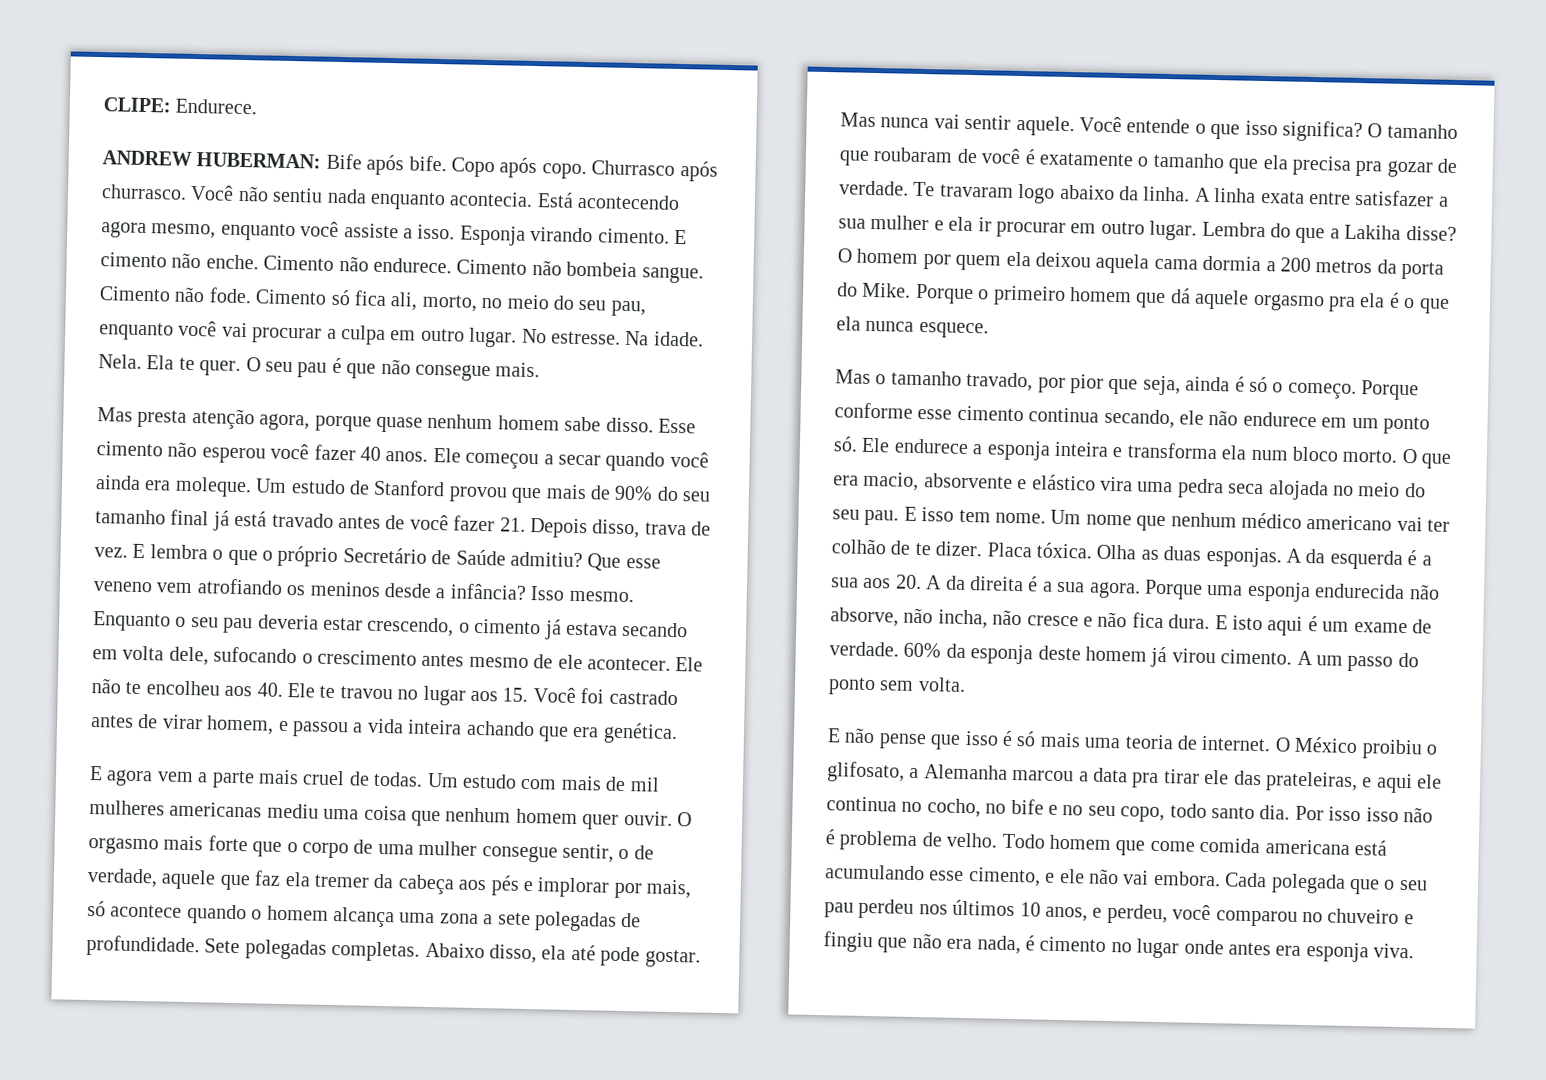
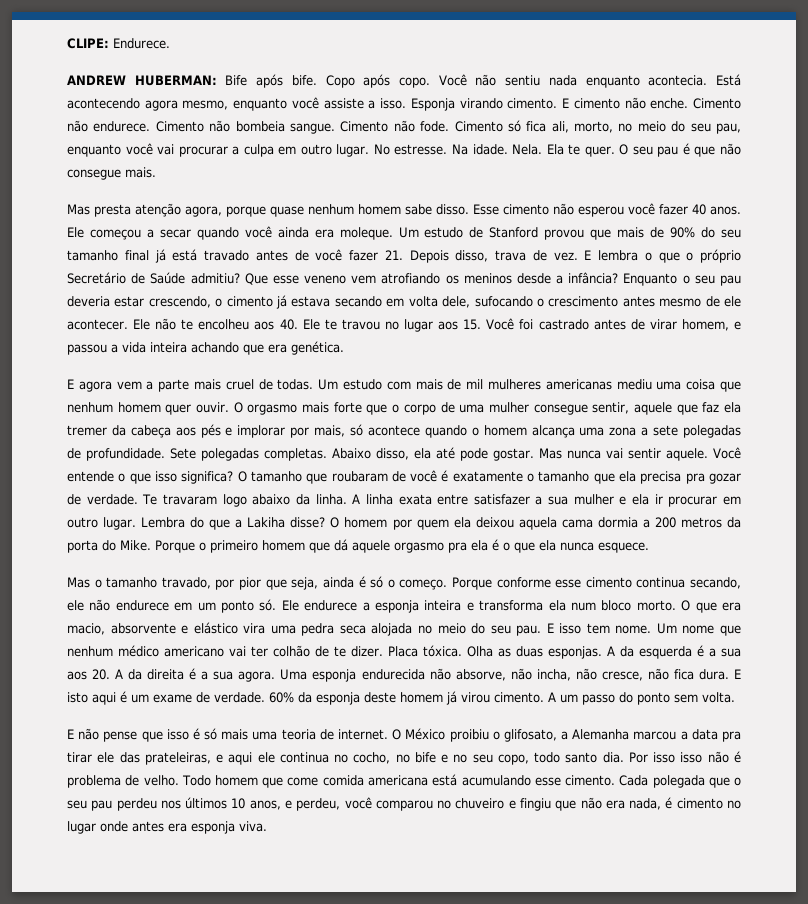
- Churrasco após churrasco.
- Isso mesmo.
- O orgasmo mais forte que o corpo de uma mulher consegue sentir, o de verdade, aquele que faz ela tremer da cabeça aos pés e implorar por mais, só acontece quando o homem alcança uma zona a sete polegadas de profundidade.
+ O orgasmo mais forte que o corpo de uma mulher consegue sentir, aquele que faz ela tremer da cabeça aos pés e implorar por mais, só acontece quando o homem alcança uma zona a sete polegadas de profundidade.
- Porque uma esponja endurecida não absorve, não incha, não cresce e não fica dura.
+ Uma esponja endurecida não absorve, não incha, não cresce, não fica dura.
- Todo homem que come comida americana está acumulando esse cimento, e ele não vai embora.
+ Todo homem que come comida americana está acumulando esse cimento.

